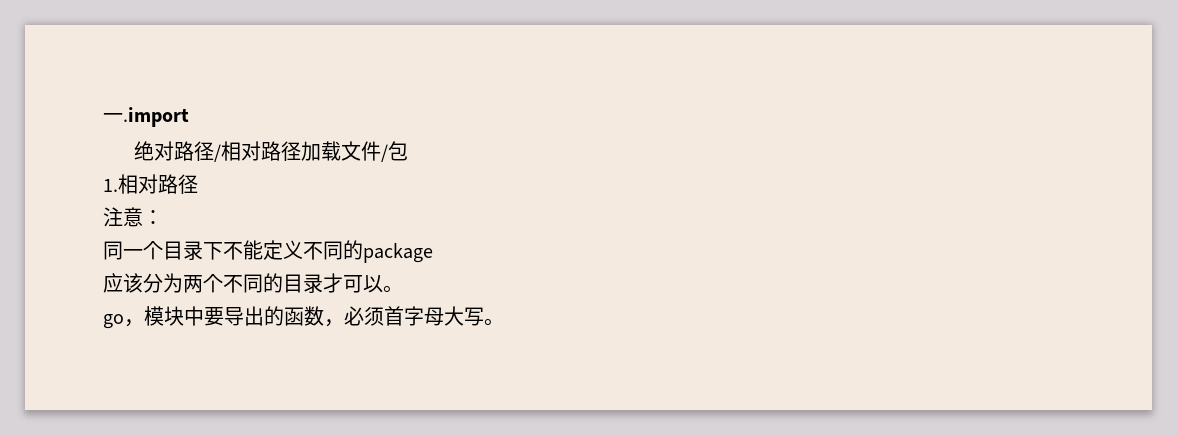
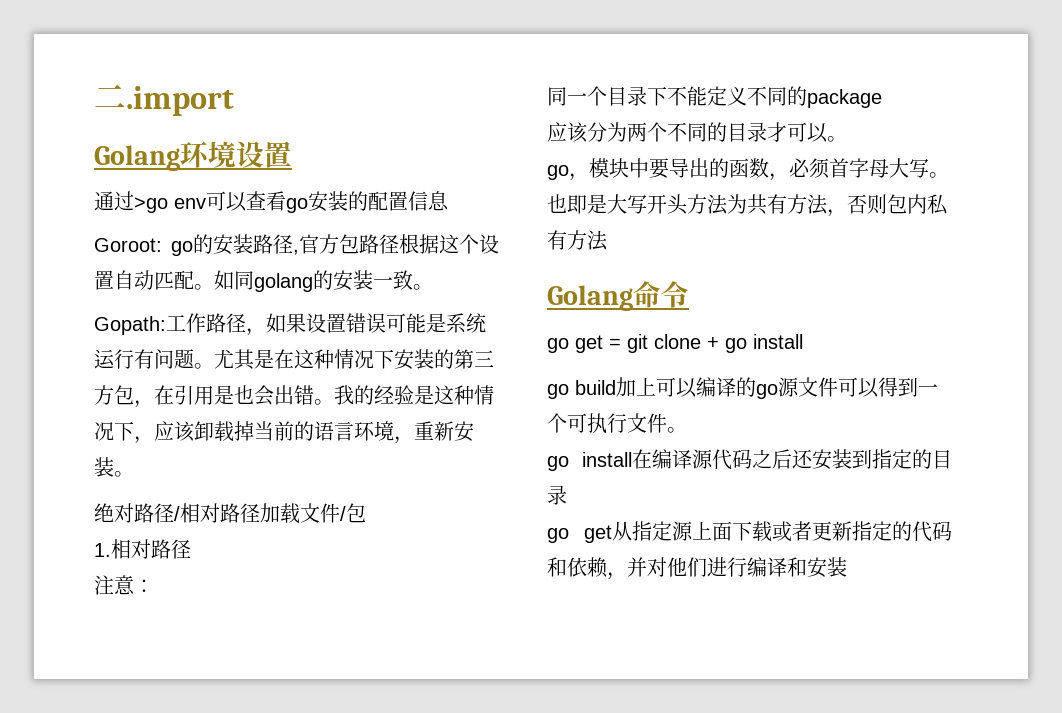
- 一.import
+ 二.import
+ Golang环境设置
+ 通过>go env可以查看go安装的配置信息
+ Goroot: go的安装路径,官方包路径根据这个设置自动匹配。如同golang的安装一致。
+ Gopath:工作路径，如果设置错误可能是系统运行有问题。尤其是在这种情况下安装的第三方包，在引用是也会出错。我的经验是这种情况下，应该卸载掉当前的语言环境，重新安装。
+ 也即是大写开头方法为共有方法，否则包内私有方法
+ Golang命令
+ go get = git clone + go install
+ go build加上可以编译的go源文件可以得到一个可执行文件。
+ go install在编译源代码之后还安装到指定的目录
+ go get从指定源上面下载或者更新指定的代码和依赖，并对他们进行编译和安装

